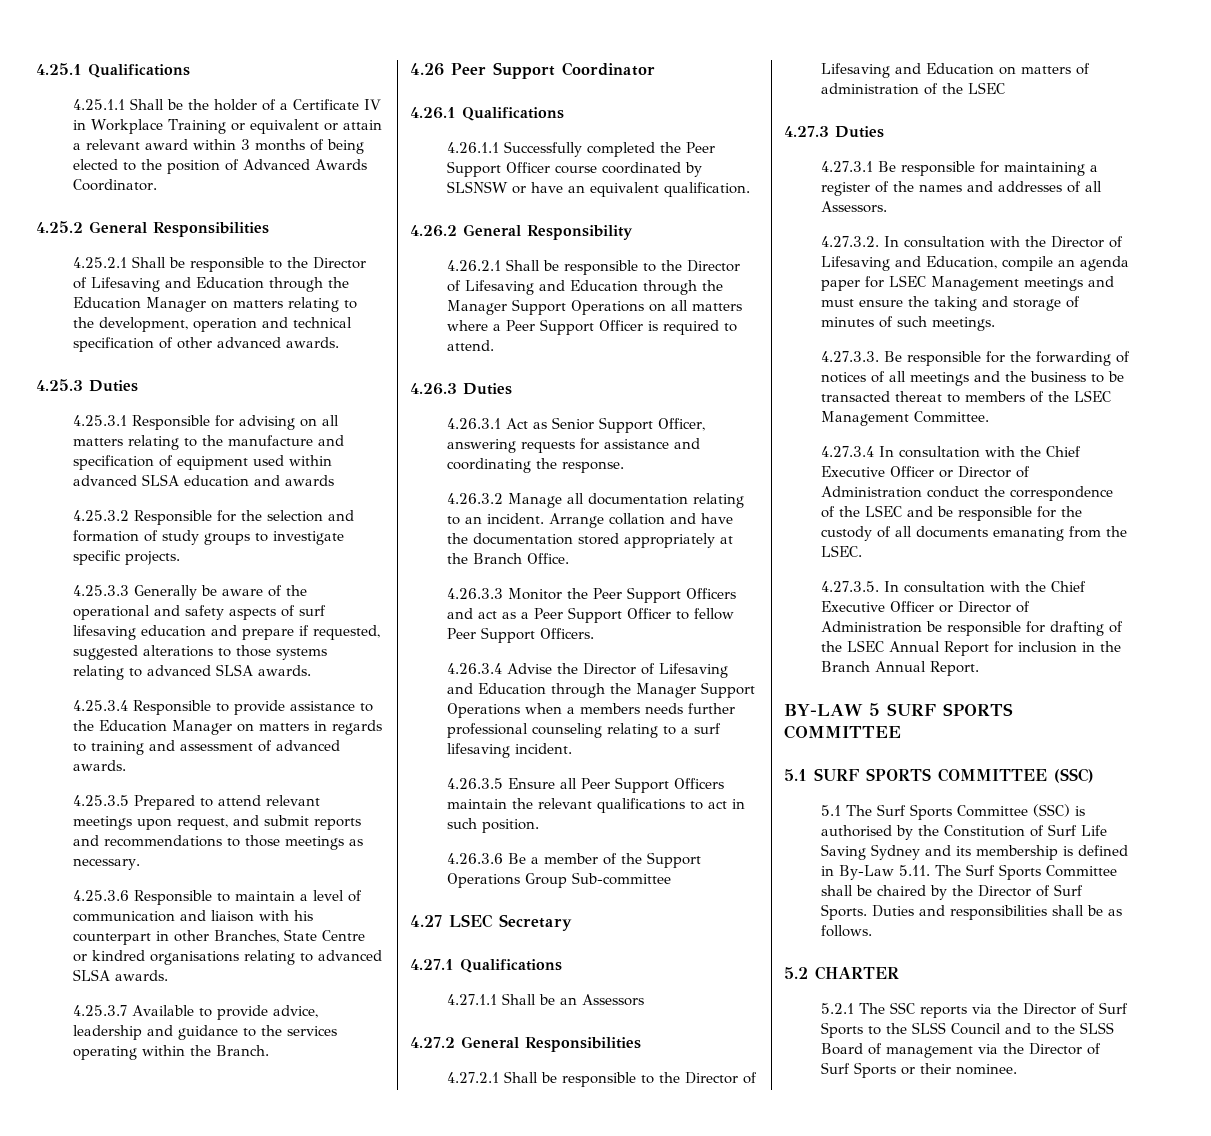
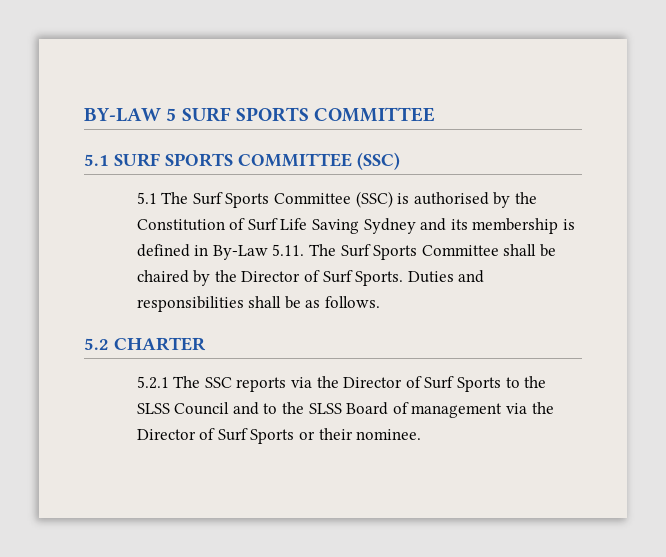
- 4.25.1 Qualifications
- 4.25.1.1 Shall be the holder of a Certificate IV in Workplace Training or equivalent or attain a relevant award within 3 months of being elected to the position of Advanced Awards Coordinator.
- 4.25.2 General Responsibilities
- 4.25.2.1 Shall be responsible to the Director of Lifesaving and Education through the Education Manager on matters relating to the development, operation and technical specification of other advanced awards.
- 4.25.3 Duties
- 4.25.3.1 Responsible for advising on all matters relating to the manufacture and specification of equipment used within advanced SLSA education and awards
- 4.25.3.2 Responsible for the selection and formation of study groups to investigate specific projects.
- 4.25.3.3 Generally be aware of the operational and safety aspects of surf lifesaving education and prepare if requested, suggested alterations to those systems relating to advanced SLSA awards.
- 4.25.3.4 Responsible to provide assistance to the Education Manager on matters in regards to training and assessment of advanced awards.
- 4.25.3.5 Prepared to attend relevant meetings upon request, and submit reports and recommendations to those meetings as necessary.
- 4.25.3.6 Responsible to maintain a level of communication and liaison with his counterpart in other Branches, State Centre or kindred organisations relating to advanced SLSA awards.
- 4.25.3.7 Available to provide advice, leadership and guidance to the services operating within the Branch.
- 4.26 Peer Support Coordinator
- 4.26.1 Qualifications
- 4.26.1.1 Successfully completed the Peer Support Officer course coordinated by SLSNSW or have an equivalent qualification.
- 4.26.2 General Responsibility
- 4.26.2.1 Shall be responsible to the Director of Lifesaving and Education through the Manager Support Operations on all matters where a Peer Support Officer is required to attend.
- 4.26.3 Duties
- 4.26.3.1 Act as Senior Support Officer, answering requests for assistance and coordinating the response.
- 4.26.3.2 Manage all documentation relating to an incident. Arrange collation and have the documentation stored appropriately at the Branch Office.
- 4.26.3.3 Monitor the Peer Support Officers and act as a Peer Support Officer to fellow Peer Support Officers.
- 4.26.3.4 Advise the Director of Lifesaving and Education through the Manager Support Operations when a members needs further professional counseling relating to a surf lifesaving incident.
- 4.26.3.5 Ensure all Peer Support Officers maintain the relevant qualifications to act in such position.
- 4.26.3.6 Be a member of the Support Operations Group Sub-committee
- 4.27 LSEC Secretary
- 4.27.1 Qualifications
- 4.27.1.1 Shall be an Assessors
- 4.27.2 General Responsibilities
- 4.27.2.1 Shall be responsible to the Director of Lifesaving and Education on matters of administration of the LSEC
- 4.27.3 Duties
- 4.27.3.1 Be responsible for maintaining a register of the names and addresses of all Assessors.
- 4.27.3.2. In consultation with the Director of Lifesaving and Education, compile an agenda paper for LSEC Management meetings and must ensure the taking and storage of minutes of such meetings.
- 4.27.3.3. Be responsible for the forwarding of notices of all meetings and the business to be transacted thereat to members of the LSEC Management Committee.
- 4.27.3.4 In consultation with the Chief Executive Officer or Director of Administration conduct the correspondence of the LSEC and be responsible for the custody of all documents emanating from the LSEC.
- 4.27.3.5. In consultation with the Chief Executive Officer or Director of Administration be responsible for drafting of the LSEC Annual Report for inclusion in the Branch Annual Report.

